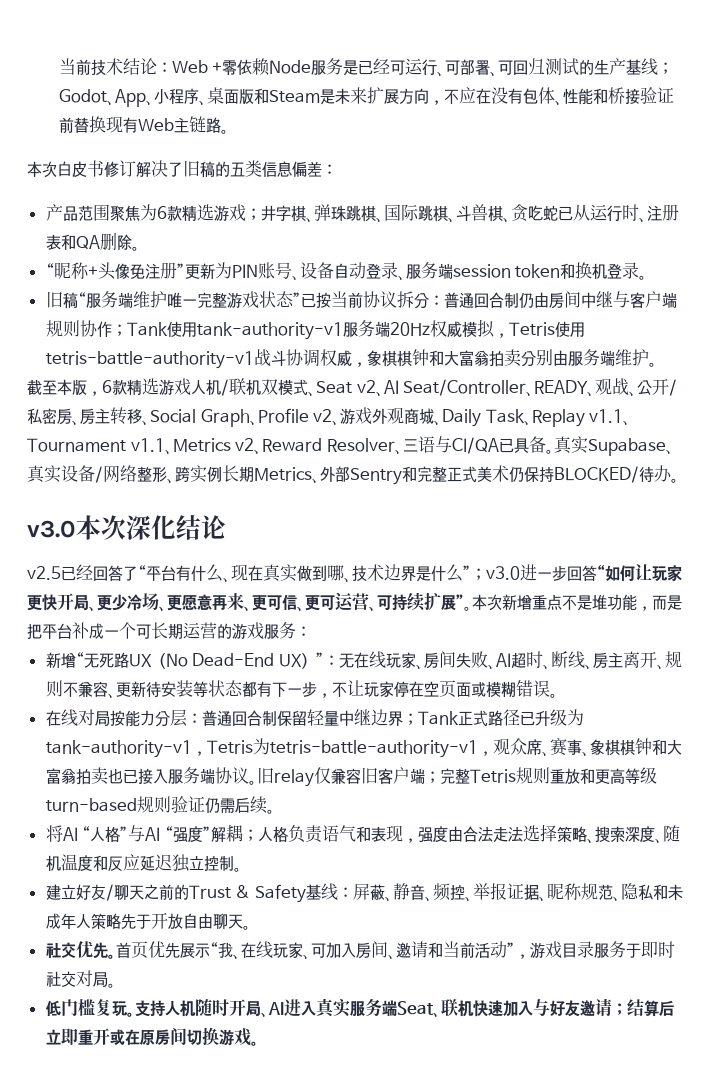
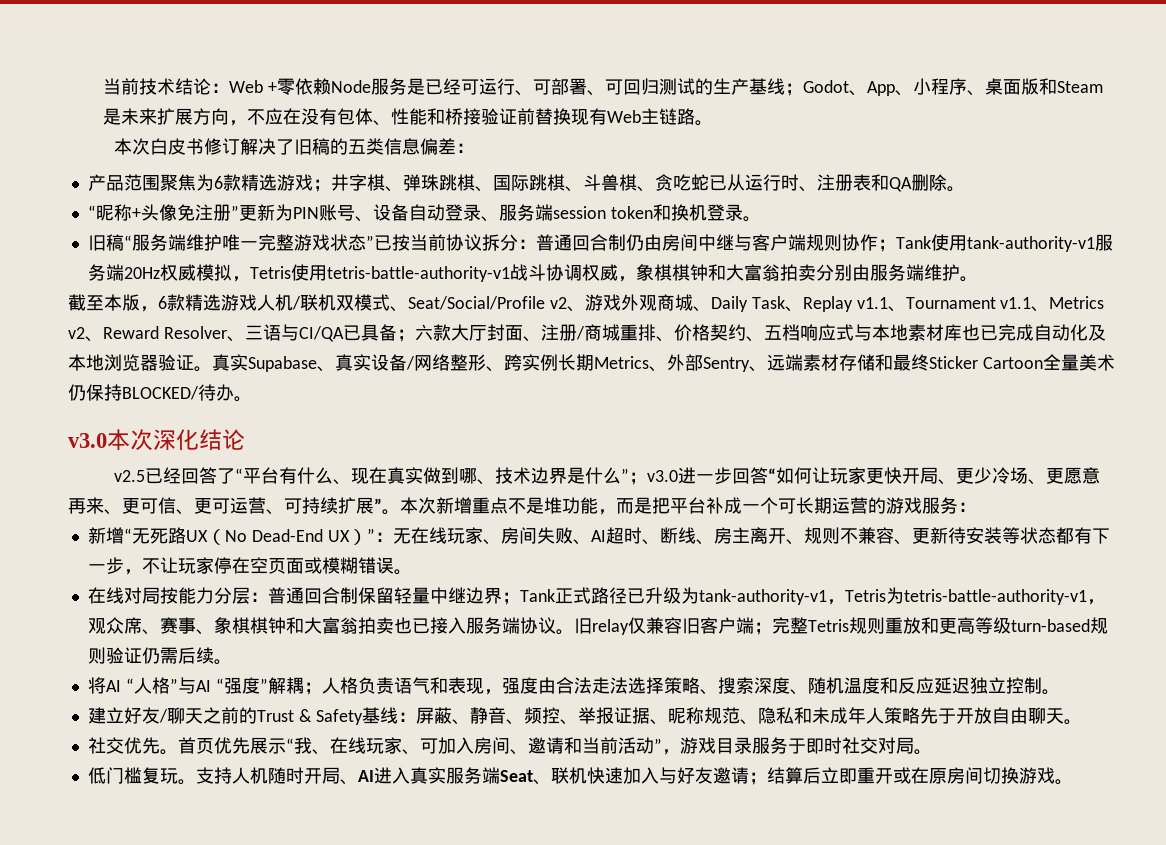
- 截至本版，6款精选游戏人机/联机双模式、Seat v2、AI Seat/Controller、READY、观战、公开/私密房、房主转移、Social Graph、Profile v2、游戏外观商城、Daily Task、Replay v1.1、Tournament v1.1、Metrics v2、Reward Resolver、三语与CI/QA已具备。
+ 截至本版，6款精选游戏人机/联机双模式、Seat/Social/Profile v2、游戏外观商城、Daily Task、Replay v1.1、Tournament v1.1、Metrics v2、Reward Resolver、三语与CI/QA已具备；六款大厅封面、注册/商城重排、价格契约、五档响应式与本地素材库也已完成自动化及本地浏览器验证。
- 真实Supabase、真实设备/网络整形、跨实例长期Metrics、外部Sentry和完整正式美术仍保持BLOCKED/待办。
+ 真实Supabase、真实设备/网络整形、跨实例长期Metrics、外部Sentry、远端素材存储和最终Sticker Cartoon全量美术仍保持BLOCKED/待办。

